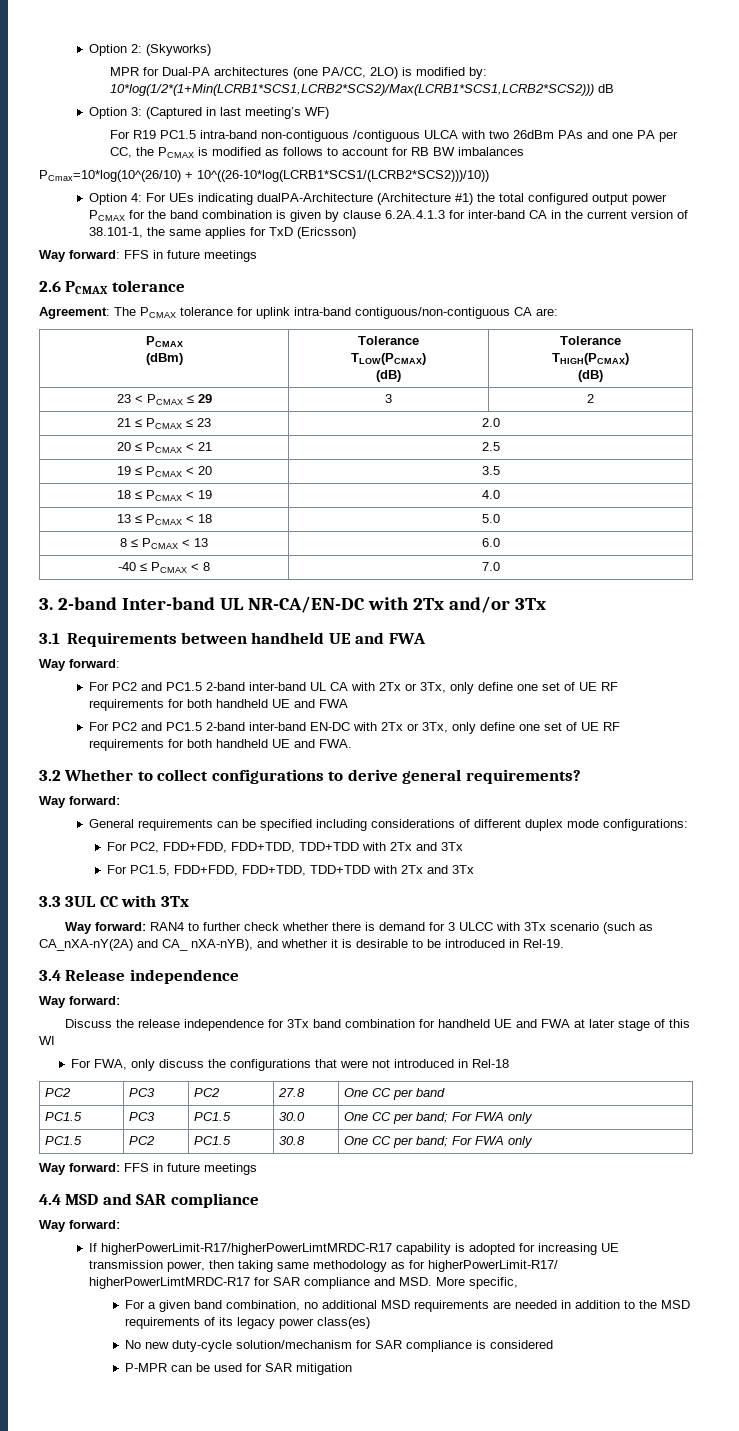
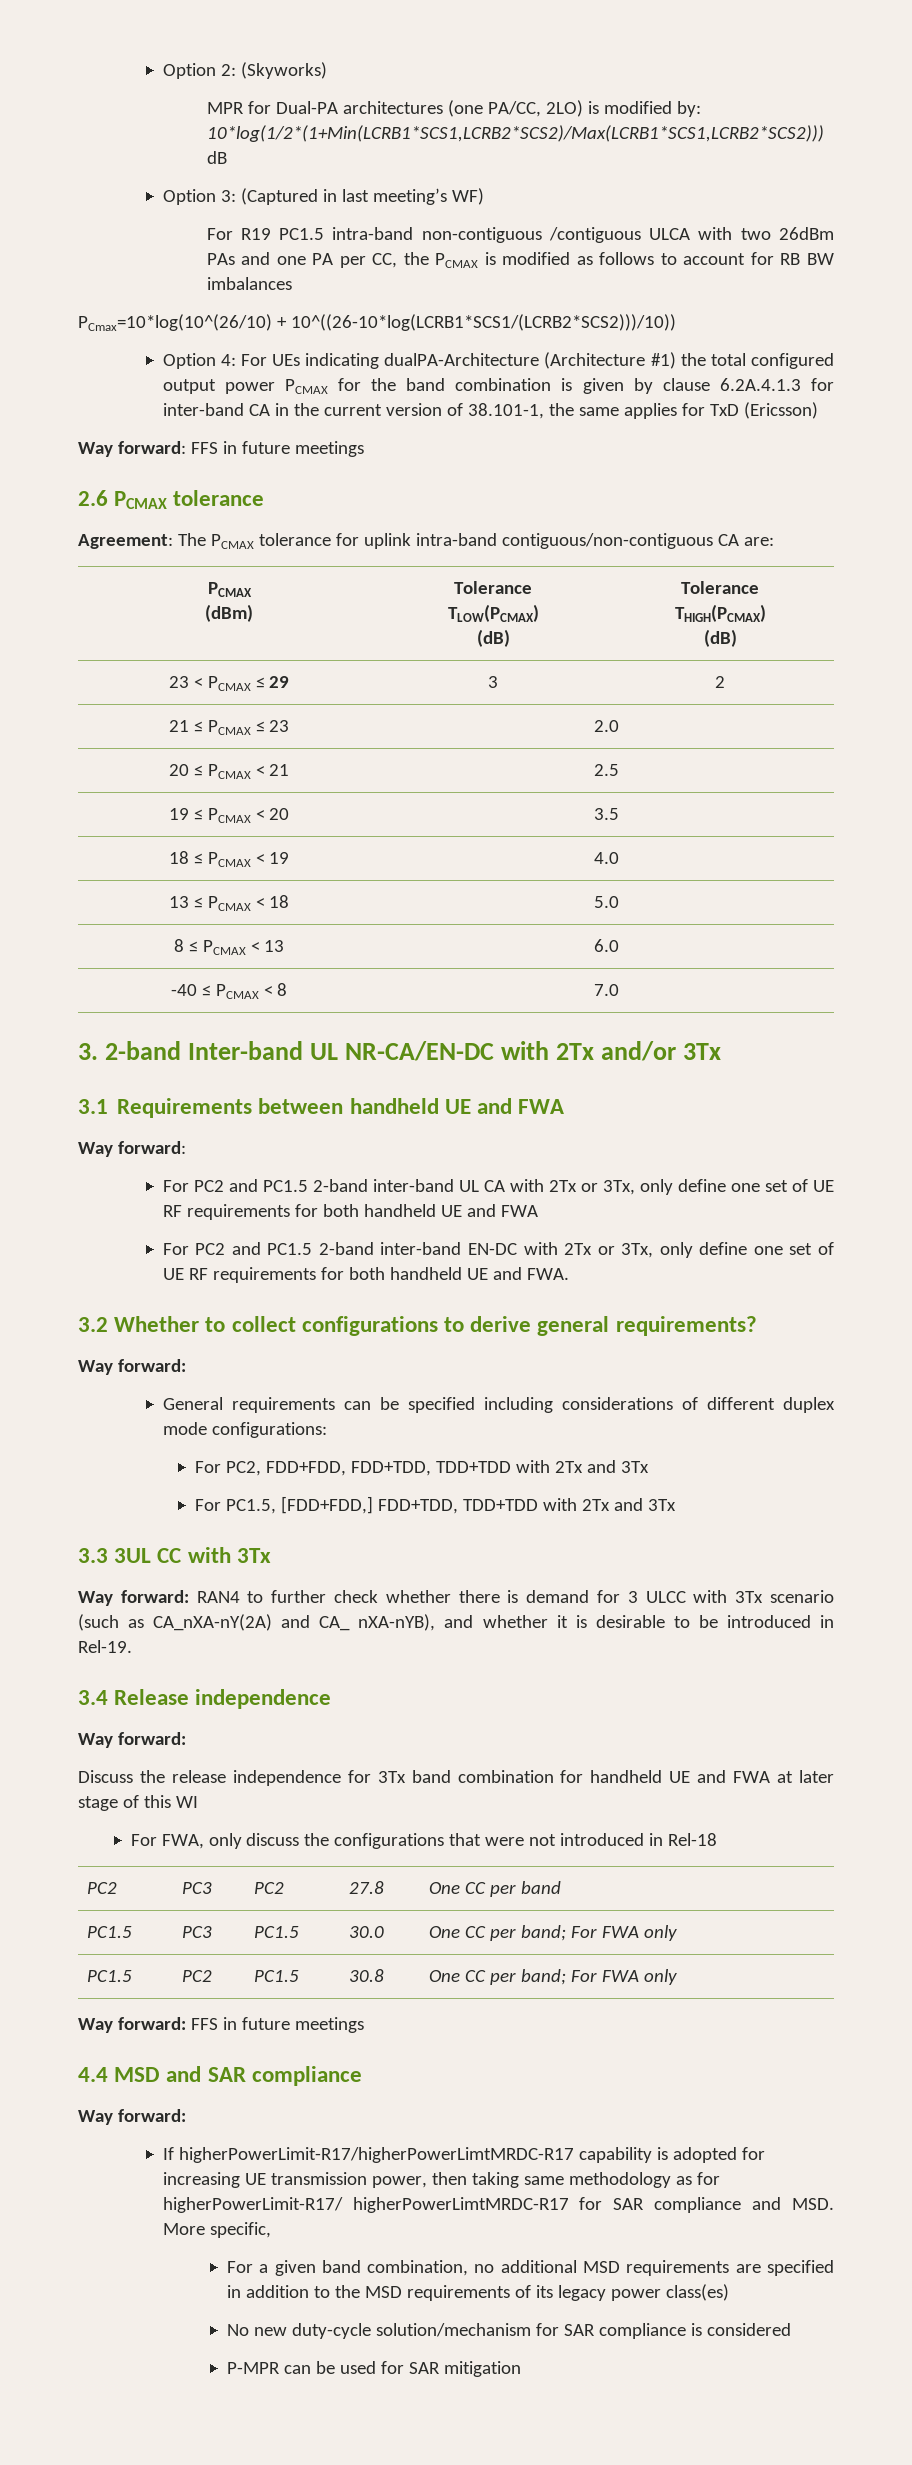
- For PC1.5, FDD+FDD, FDD+TDD, TDD+TDD with 2Tx and 3Tx
+ For PC1.5, [FDD+FDD,] FDD+TDD, TDD+TDD with 2Tx and 3Tx
- For a given band combination, no additional MSD requirements are needed in addition to the MSD requirements of its legacy power class(es)
+ For a given band combination, no additional MSD requirements are specified in addition to the MSD requirements of its legacy power class(es)

